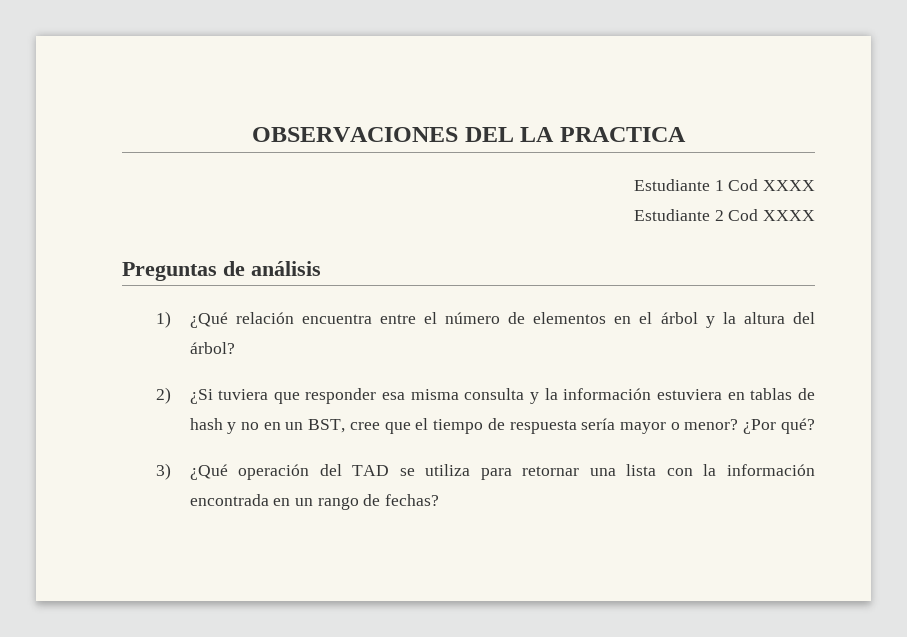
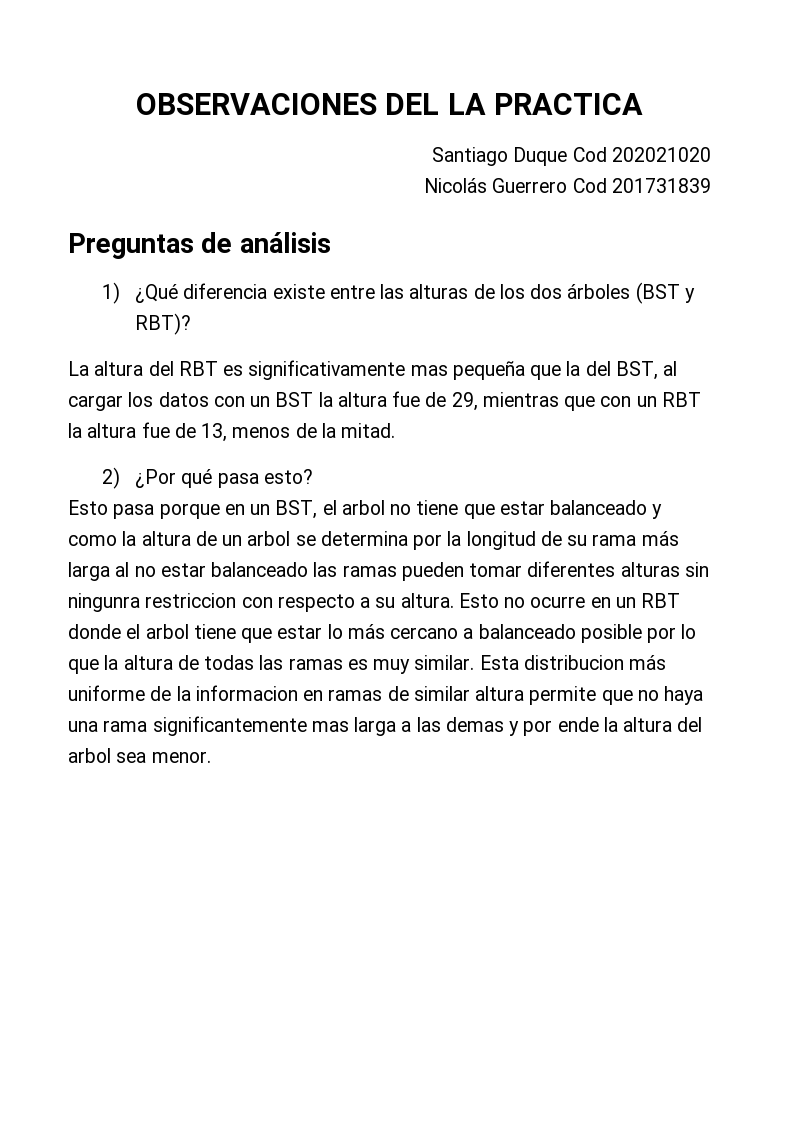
- Estudiante 1 Cod XXXX
- Estudiante 2 Cod XXXX
+ Santiago Duque Cod 202021020
+ Nicolás Guerrero Cod 201731839
- 1) ¿Qué relación encuentra entre el número de elementos en el árbol y la altura del árbol?
- 2) ¿Si tuviera que responder esa misma consulta y la información estuviera en tablas de hash y no en un BST, cree que el tiempo de respuesta sería mayor o menor? ¿Por qué?
- 3) ¿Qué operación del TAD se utiliza para retornar una lista con la información encontrada en un rango de fechas?
+ 1) ¿Qué diferencia existe entre las alturas de los dos árboles (BST y RBT)?
+ La altura del RBT es significativamente mas pequeña que la del BST, al cargar los datos con un BST la altura fue de 29, mientras que con un RBT la altura fue de 13, menos de la mitad.
+ 2) ¿Por qué pasa esto?
+ Esto pasa porque en un BST, el arbol no tiene que estar balanceado y como la altura de un arbol se determina por la longitud de su rama más larga al no estar balanceado las ramas pueden tomar diferentes alturas sin ningunra restriccion con respecto a su altura. Esto no ocurre en un RBT donde el arbol tiene que estar lo más cercano a balanceado posible por lo que la altura de todas las ramas es muy similar. Esta distribucion más uniforme de la informacion en ramas de similar altura permite que no haya una rama significantemente mas larga a las demas y por ende la altura del arbol sea menor.

